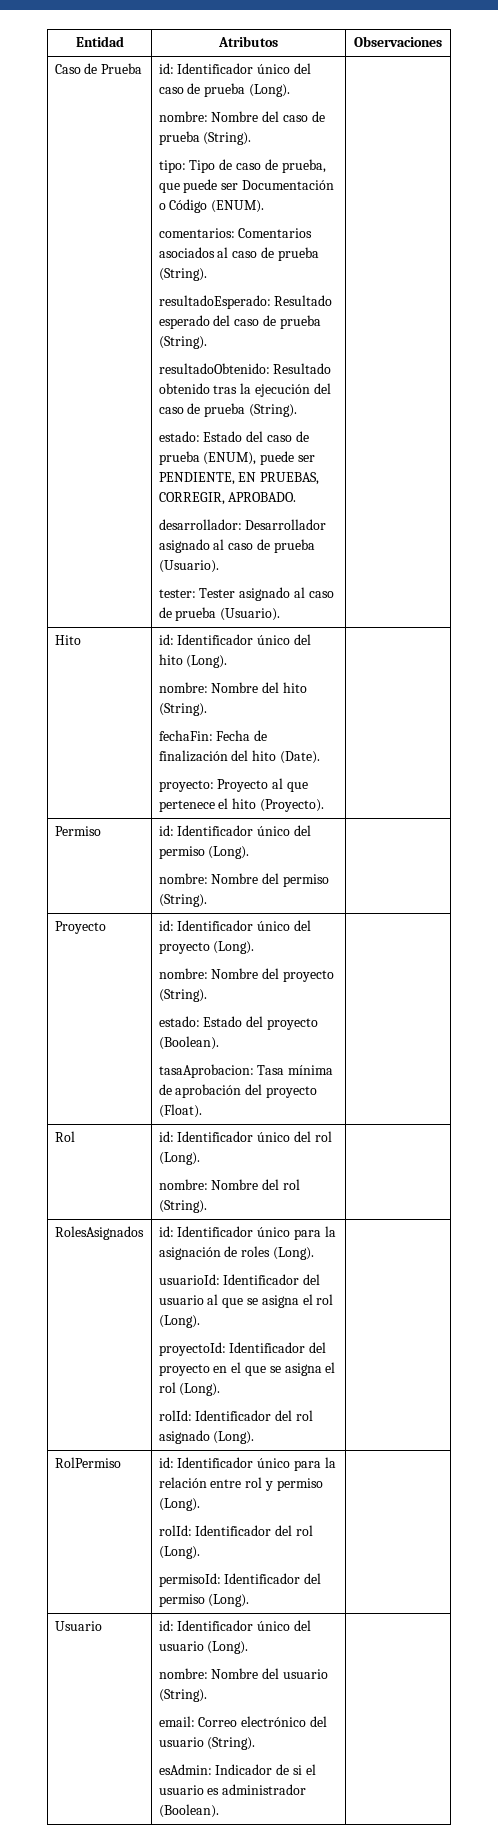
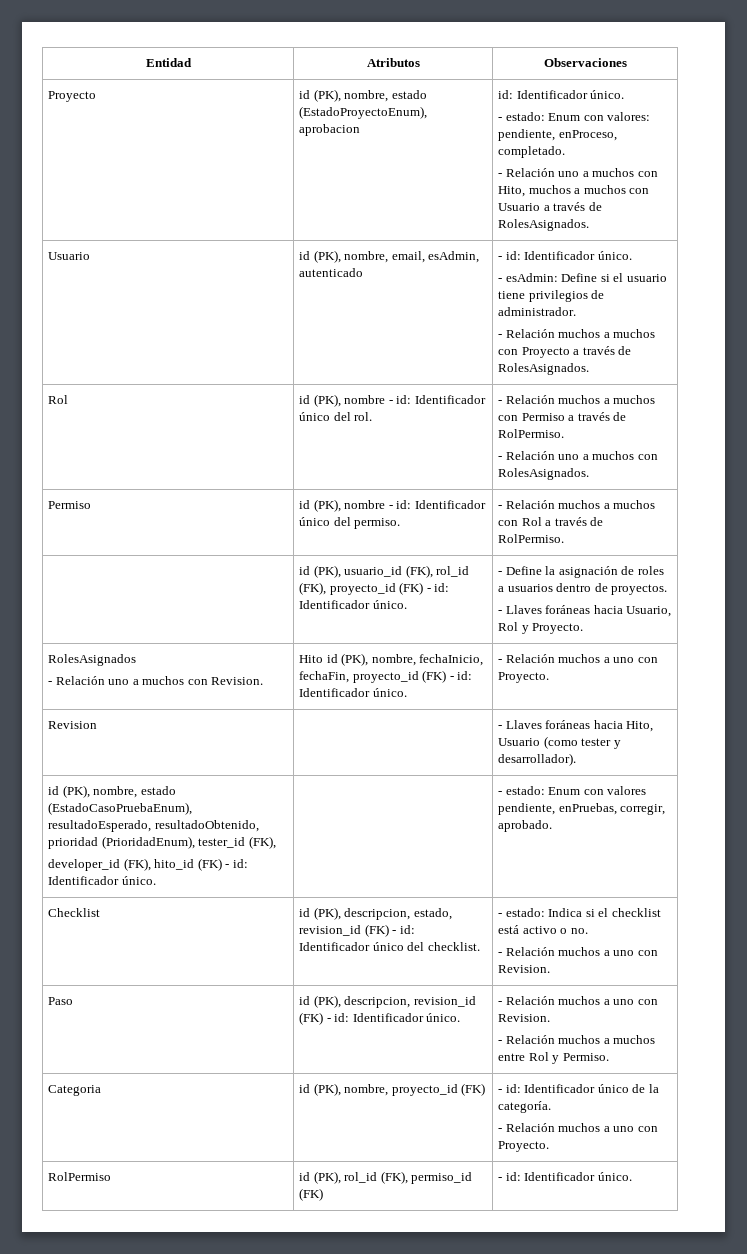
- Caso de Prueba | id: Identificador único del caso de prueba (Long).
- nombre: Nombre del caso de prueba (String).
- tipo: Tipo de caso de prueba, que puede ser Documentación o Código (ENUM).
- comentarios: Comentarios asociados al caso de prueba (String).
- resultadoEsperado: Resultado esperado del caso de prueba (String).
- resultadoObtenido: Resultado obtenido tras la ejecución del caso de prueba (String).
- estado: Estado del caso de prueba (ENUM), puede ser PENDIENTE, EN PRUEBAS, CORREGIR, APROBADO.
- desarrollador: Desarrollador asignado al caso de prueba (Usuario).
- tester: Tester asignado al caso de prueba (Usuario). |
- Hito | id: Identificador único del hito (Long).
- nombre: Nombre del hito (String).
- fechaFin: Fecha de finalización del hito (Date).
- proyecto: Proyecto al que pertenece el hito (Proyecto). |
- Permiso | id: Identificador único del permiso (Long).
- nombre: Nombre del permiso (String). |
- Proyecto | id: Identificador único del proyecto (Long).
- nombre: Nombre del proyecto (String).
- estado: Estado del proyecto (Boolean).
- tasaAprobacion: Tasa mínima de aprobación del proyecto (Float). |
- Rol | id: Identificador único del rol (Long).
- nombre: Nombre del rol (String). |
- RolesAsignados | id: Identificador único para la asignación de roles (Long).
- usuarioId: Identificador del usuario al que se asigna el rol (Long).
- proyectoId: Identificador del proyecto en el que se asigna el rol (Long).
- rolId: Identificador del rol asignado (Long). |
- RolPermiso | id: Identificador único para la relación entre rol y permiso (Long).
- rolId: Identificador del rol (Long).
- permisoId: Identificador del permiso (Long). |
- Usuario | id: Identificador único del usuario (Long).
- nombre: Nombre del usuario (String).
- email: Correo electrónico del usuario (String).
- esAdmin: Indicador de si el usuario es administrador (Boolean). |
+ Proyecto | id (PK), nombre, estado (EstadoProyectoEnum), aprobacion | id: Identificador único.
+ - estado: Enum con valores: pendiente, enProceso, completado.
+ - Relación uno a muchos con Hito, muchos a muchos con Usuario a través de RolesAsignados.
+ Usuario | id (PK), nombre, email, esAdmin, autenticado | - id: Identificador único.
+ - esAdmin: Define si el usuario tiene privilegios de administrador.
+ - Relación muchos a muchos con Proyecto a través de RolesAsignados.
+ Rol | id (PK), nombre - id: Identificador único del rol. | - Relación muchos a muchos con Permiso a través de RolPermiso.
+ - Relación uno a muchos con RolesAsignados.
+ Permiso | id (PK), nombre - id: Identificador único del permiso. | - Relación muchos a muchos con Rol a través de RolPermiso.
+ | id (PK), usuario_id (FK), rol_id (FK), proyecto_id (FK) - id: Identificador único. | - Define la asignación de roles a usuarios dentro de proyectos.
+ - Llaves foráneas hacia Usuario, Rol y Proyecto.
+ RolesAsignados
+ - Relación uno a muchos con Revision. | Hito id (PK), nombre, fechaInicio, fechaFin, proyecto_id (FK) - id: Identificador único. | - Relación muchos a uno con Proyecto.
+ Revision | | - Llaves foráneas hacia Hito, Usuario (como tester y desarrollador).
+ id (PK), nombre, estado (EstadoCasoPruebaEnum), resultadoEsperado, resultadoObtenido, prioridad (PrioridadEnum), tester_id (FK),
+ developer_id (FK), hito_id (FK) - id: Identificador único. | | - estado: Enum con valores pendiente, enPruebas, corregir, aprobado.
+ Checklist | id (PK), descripcion, estado, revision_id (FK) - id: Identificador único del checklist. | - estado: Indica si el checklist está activo o no.
+ - Relación muchos a uno con Revision.
+ Paso | id (PK), descripcion, revision_id (FK) - id: Identificador único. | - Relación muchos a uno con Revision.
+ - Relación muchos a muchos entre Rol y Permiso.
+ Categoria | id (PK), nombre, proyecto_id (FK) | - id: Identificador único de la categoría.
+ - Relación muchos a uno con Proyecto.
+ RolPermiso | id (PK), rol_id (FK), permiso_id (FK) | - id: Identificador único.

